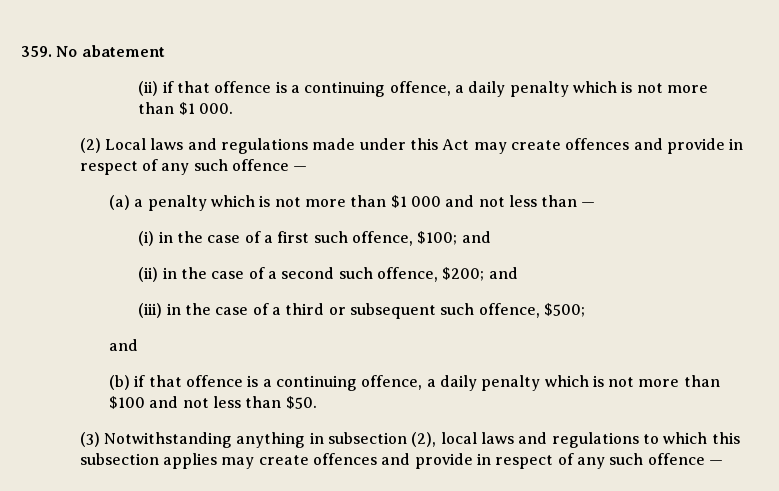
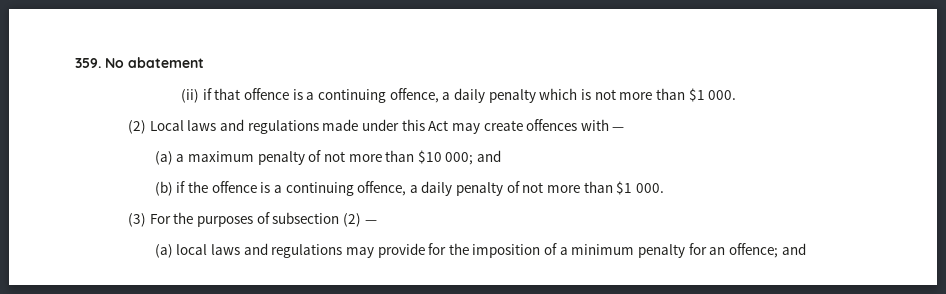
- (2) Local laws and regulations made under this Act may create offences and provide in respect of any such offence —
- (a) a penalty which is not more than $1 000 and not less than —
- (i) in the case of a first such offence, $100; and
- (ii) in the case of a second such offence, $200; and
- (iii) in the case of a third or subsequent such offence, $500;
- and
+ (2) Local laws and regulations made under this Act may create offences with —
+ (a) a maximum penalty of not more than $10 000; and
- (b) if that offence is a continuing offence, a daily penalty which is not more than $100 and not less than $50.
- (3) Notwithstanding anything in subsection (2), local laws and regulations to which this subsection applies may create offences and provide in respect of any such offence —
+ (b) if the offence is a continuing offence, a daily penalty of not more than $1 000.
+ (3) For the purposes of subsection (2) —
+ (a) local laws and regulations may provide for the imposition of a minimum penalty for an offence; and

